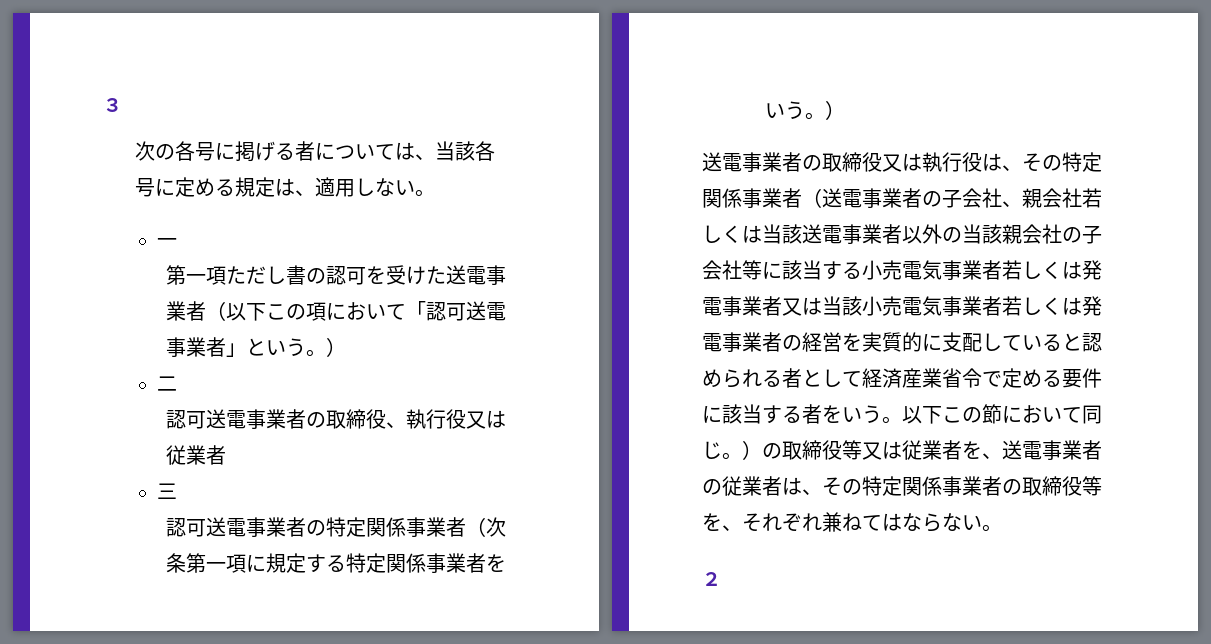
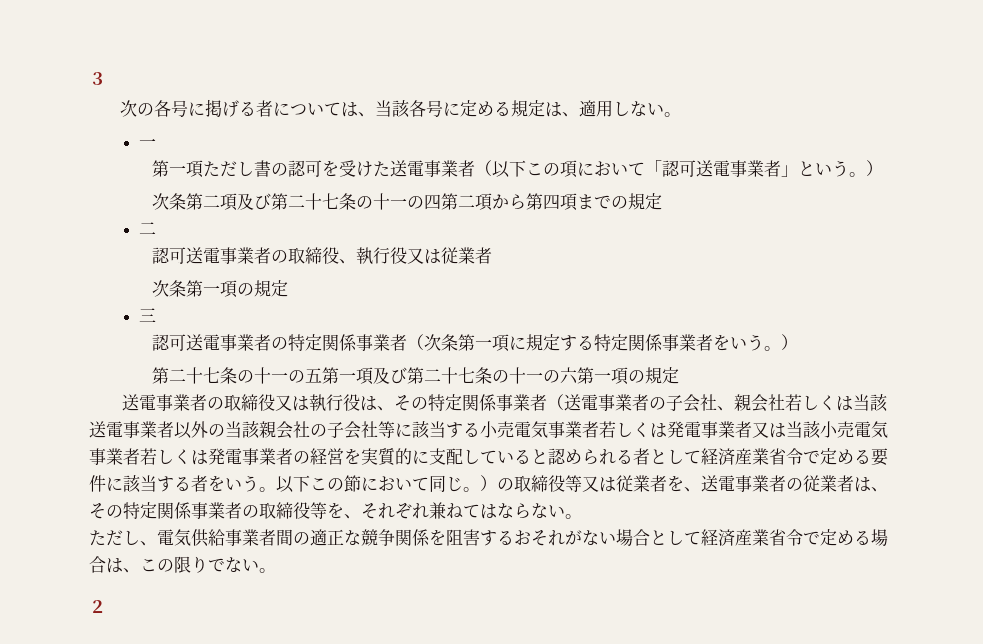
+ 次条第二項及び第二十七条の十一の四第二項から第四項までの規定
+ 次条第一項の規定
+ 第二十七条の十一の五第一項及び第二十七条の十一の六第一項の規定
+ ただし、電気供給事業者間の適正な競争関係を阻害するおそれがない場合として経済産業省令で定める場合は、この限りでない。

